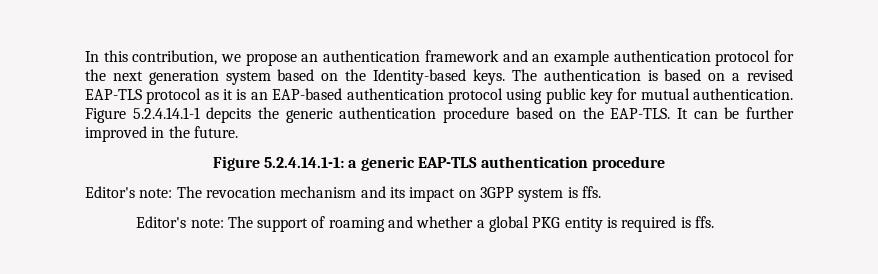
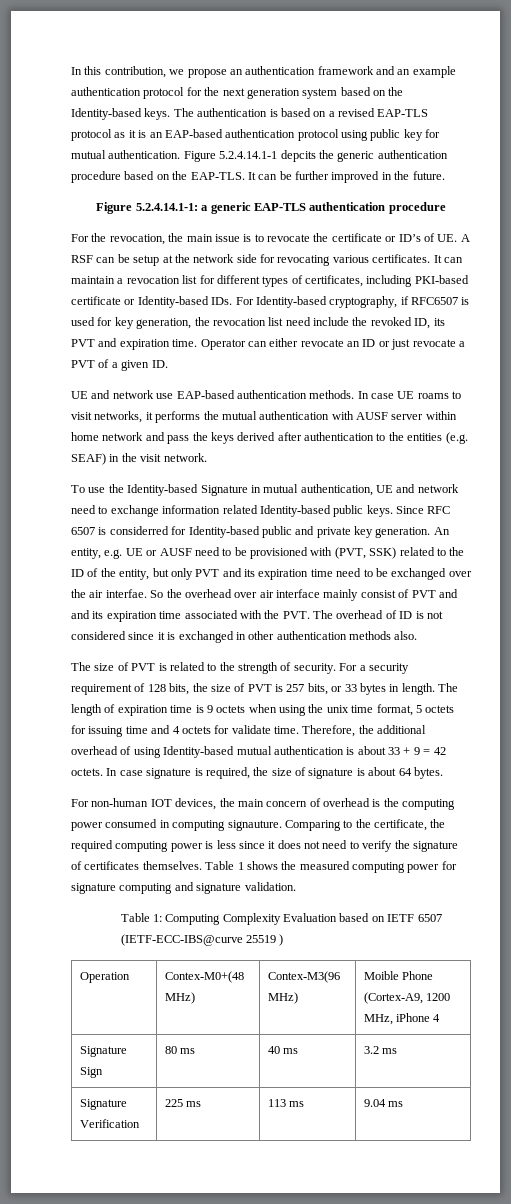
- Editor's note: The revocation mechanism and its impact on 3GPP system is ffs.
- Editor's note: The support of roaming and whether a global PKG entity is required is ffs.
+ For the revocation, the main issue is to revocate the certificate or ID’s of UE. A RSF can be setup at the network side for revocating various certificates. It can maintain a revocation list for different types of certificates, including PKI-based certificate or Identity-based IDs. For Identity-based cryptography, if RFC6507 is used for key generation, the revocation list need include the revoked ID, its PVT and expiration time. Operator can either revocate an ID or just revocate a PVT of a given ID.
+ UE and network use EAP-based authentication methods. In case UE roams to visit networks, it performs the mutual authentication with AUSF server within home network and pass the keys derived after authentication to the entities (e.g. SEAF) in the visit network.
+ To use the Identity-based Signature in mutual authentication, UE and network need to exchange information related Identity-based public keys. Since RFC 6507 is considerred for Identity-based public and private key generation. An entity, e.g. UE or AUSF need to be provisioned with (PVT, SSK) related to the ID of the entity, but only PVT and its expiration time need to be exchanged over the air interfae. So the overhead over air interface mainly consist of PVT and and its expiration time associated with the PVT. The overhead of ID is not considered since it is exchanged in other authentication methods also.
+ The size of PVT is related to the strength of security. For a security requirement of 128 bits, the size of PVT is 257 bits, or 33 bytes in length. The length of expiration time is 9 octets when using the unix time format, 5 octets for issuing time and 4 octets for validate time. Therefore, the additional overhead of using Identity-based mutual authentication is about 33 + 9 = 42 octets. In case signature is required, the size of signature is about 64 bytes.
+ For non-human IOT devices, the main concern of overhead is the computing power consumed in computing signauture. Comparing to the certificate, the required computing power is less since it does not need to verify the signature of certificates themselves. Table 1 shows the measured computing power for signature computing and signature validation.
+ Table 1: Computing Complexity Evaluation based on IETF 6507 (IETF-ECC-IBS@curve 25519 )
+ Operation | Contex-M0+(48 MHz) | Contex-M3(96 MHz) | Moible Phone (Cortex-A9, 1200 MHz, iPhone 4
+ Signature Sign | 80 ms | 40 ms | 3.2 ms
+ Signature Verification | 225 ms | 113 ms | 9.04 ms

